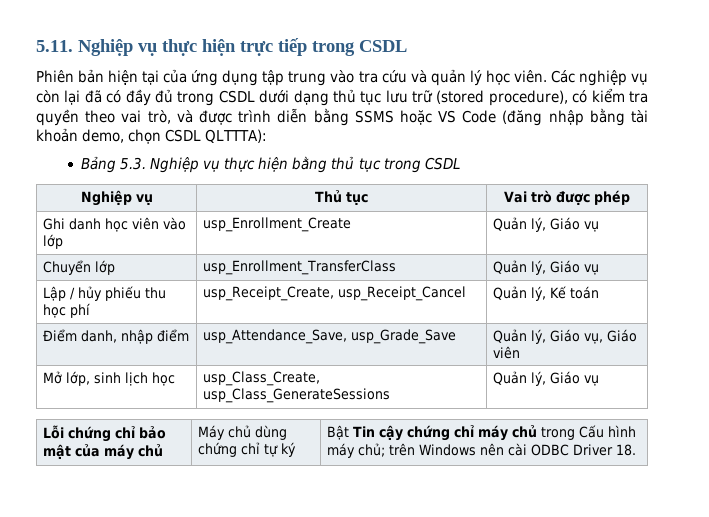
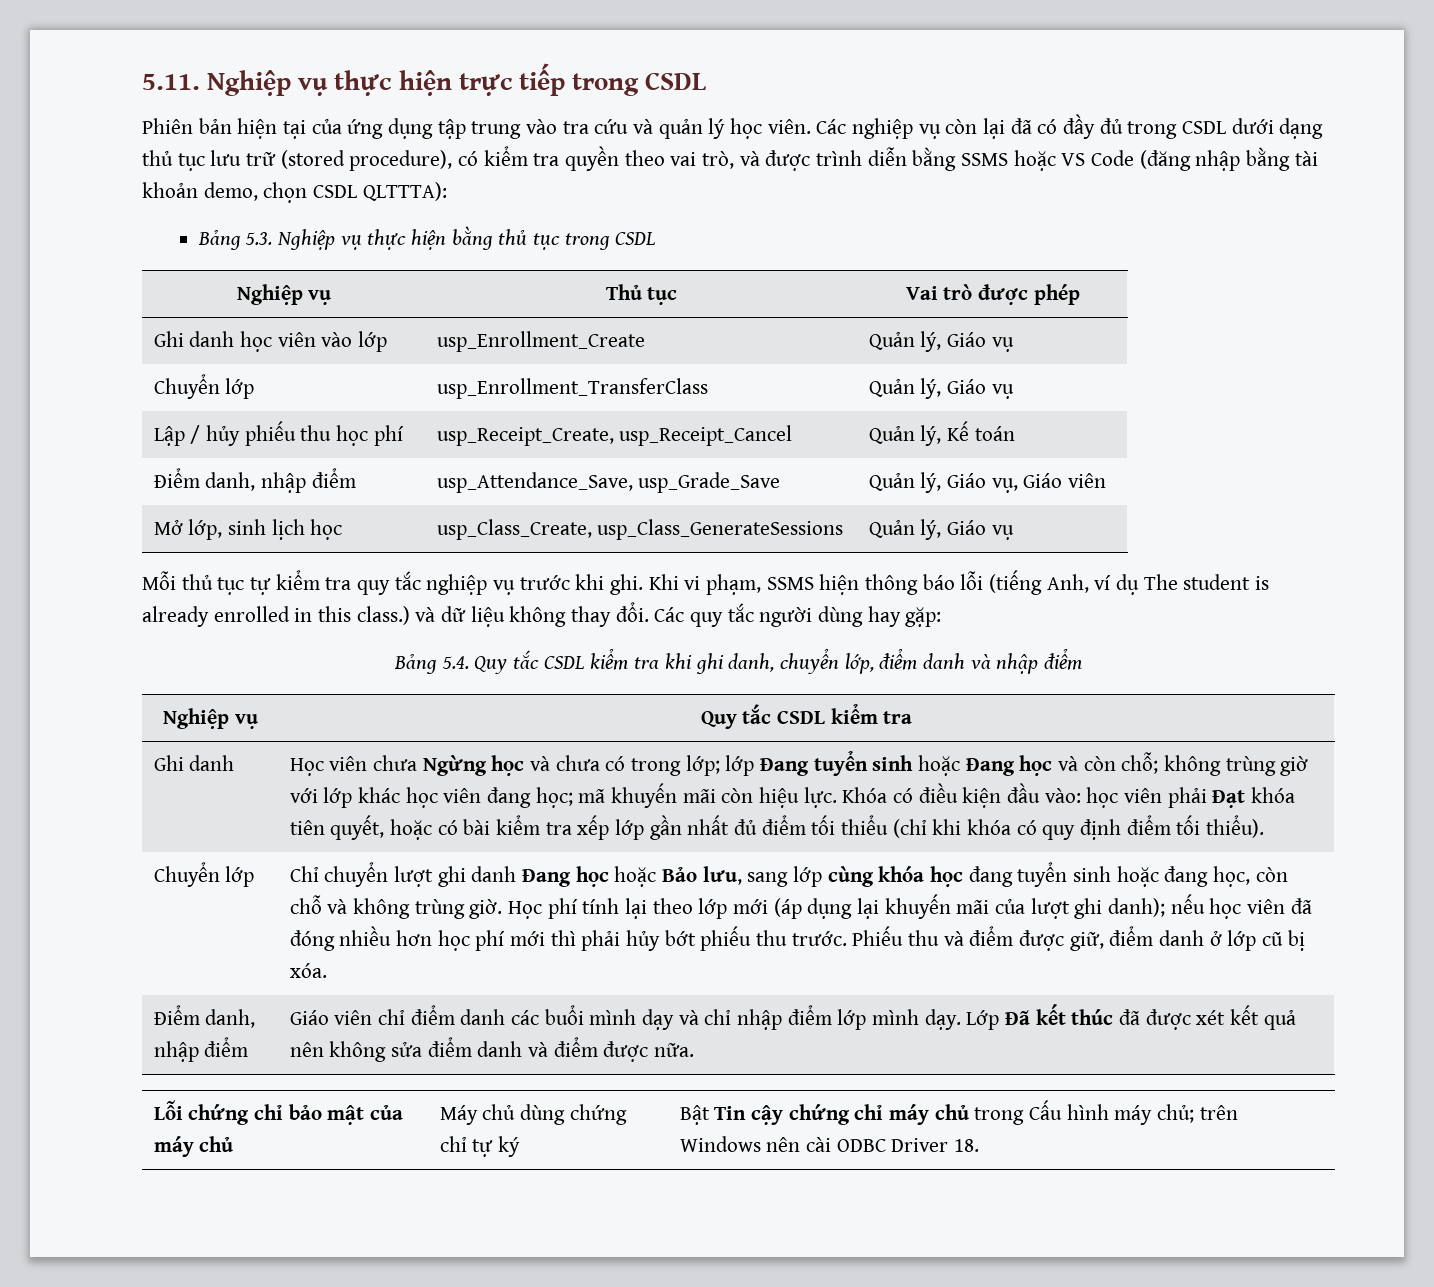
+ Mỗi thủ tục tự kiểm tra quy tắc nghiệp vụ trước khi ghi. Khi vi phạm, SSMS hiện thông báo lỗi (tiếng Anh, ví dụ The student is already enrolled in this class.) và dữ liệu không thay đổi. Các quy tắc người dùng hay gặp:
+ Bảng 5.4. Quy tắc CSDL kiểm tra khi ghi danh, chuyển lớp, điểm danh và nhập điểm
+ Nghiệp vụ | Quy tắc CSDL kiểm tra
+ Ghi danh | Học viên chưa Ngừng học và chưa có trong lớp; lớp Đang tuyển sinh hoặc Đang học và còn chỗ; không trùng giờ với lớp khác học viên đang học; mã khuyến mãi còn hiệu lực. Khóa có điều kiện đầu vào: học viên phải Đạt khóa tiên quyết, hoặc có bài kiểm tra xếp lớp gần nhất đủ điểm tối thiểu (chỉ khi khóa có quy định điểm tối thiểu).
+ Chuyển lớp | Chỉ chuyển lượt ghi danh Đang học hoặc Bảo lưu, sang lớp cùng khóa học đang tuyển sinh hoặc đang học, còn chỗ và không trùng giờ. Học phí tính lại theo lớp mới (áp dụng lại khuyến mãi của lượt ghi danh); nếu học viên đã đóng nhiều hơn học phí mới thì phải hủy bớt phiếu thu trước. Phiếu thu và điểm được giữ, điểm danh ở lớp cũ bị xóa.
+ Điểm danh, nhập điểm | Giáo viên chỉ điểm danh các buổi mình dạy và chỉ nhập điểm lớp mình dạy. Lớp Đã kết thúc đã được xét kết quả nên không sửa điểm danh và điểm được nữa.

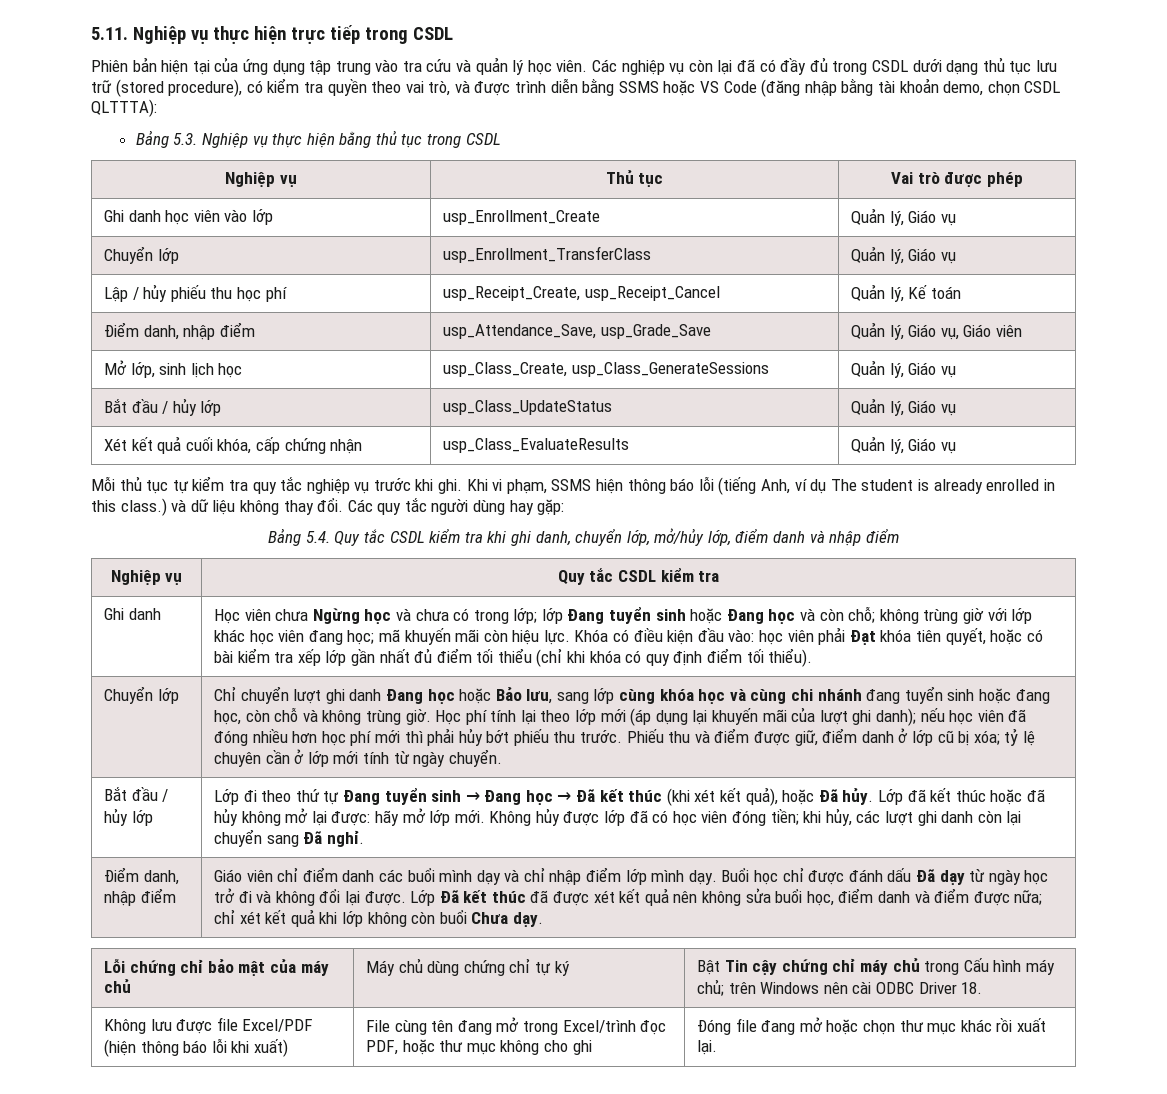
+ Bắt đầu / hủy lớp | usp_Class_UpdateStatus | Quản lý, Giáo vụ
+ Xét kết quả cuối khóa, cấp chứng nhận | usp_Class_EvaluateResults | Quản lý, Giáo vụ
- Bảng 5.4. Quy tắc CSDL kiểm tra khi ghi danh, chuyển lớp, điểm danh và nhập điểm
+ Bảng 5.4. Quy tắc CSDL kiểm tra khi ghi danh, chuyển lớp, mở/hủy lớp, điểm danh và nhập điểm
- Chỉ chuyển lượt ghi danh Đang học hoặc Bảo lưu, sang lớp cùng khóa học đang tuyển sinh hoặc đang học, còn chỗ và không trùng giờ.
+ Chỉ chuyển lượt ghi danh Đang học hoặc Bảo lưu, sang lớp cùng khóa học và cùng chi nhánh đang tuyển sinh hoặc đang học, còn chỗ và không trùng giờ.
- Phiếu thu và điểm được giữ, điểm danh ở lớp cũ bị xóa.
+ Phiếu thu và điểm được giữ, điểm danh ở lớp cũ bị xóa; tỷ lệ chuyên cần ở lớp mới tính từ ngày chuyển.
+ Bắt đầu / hủy lớp | Lớp đi theo thứ tự Đang tuyển sinh → Đang học → Đã kết thúc (khi xét kết quả), hoặc Đã hủy. Lớp đã kết thúc hoặc đã hủy không mở lại được: hãy mở lớp mới. Không hủy được lớp đã có học viên đóng tiền; khi hủy, các lượt ghi danh còn lại chuyển sang Đã nghỉ.
+ Buổi học chỉ được đánh dấu Đã dạy từ ngày học trở đi và không đổi lại được.
- Lớp Đã kết thúc đã được xét kết quả nên không sửa điểm danh và điểm được nữa.
+ Lớp Đã kết thúc đã được xét kết quả nên không sửa buổi học, điểm danh và điểm được nữa; chỉ xét kết quả khi lớp không còn buổi Chưa dạy.
+ Không lưu được file Excel/PDF (hiện thông báo lỗi khi xuất) | File cùng tên đang mở trong Excel/trình đọc PDF, hoặc thư mục không cho ghi | Đóng file đang mở hoặc chọn thư mục khác rồi xuất lại.

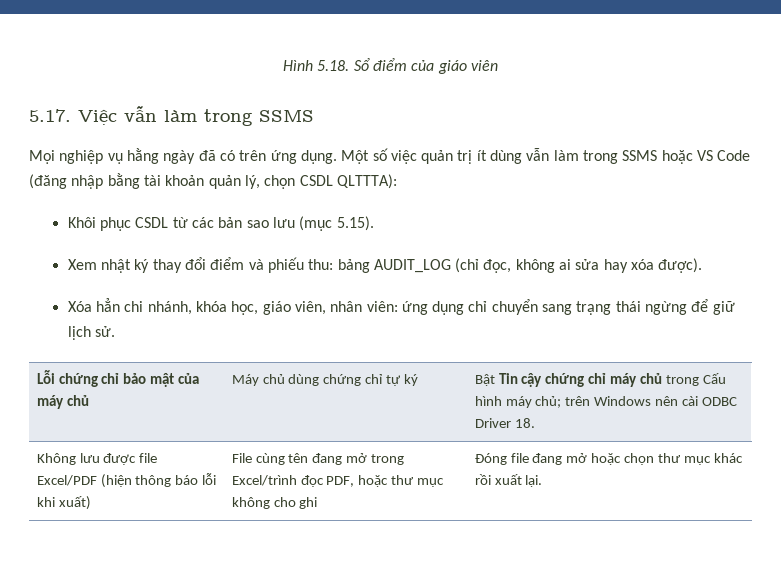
- 5.11. Nghiệp vụ thực hiện trực tiếp trong CSDL
- Phiên bản hiện tại của ứng dụng tập trung vào tra cứu và quản lý học viên. Các nghiệp vụ còn lại đã có đầy đủ trong CSDL dưới dạng thủ tục lưu trữ (stored procedure), có kiểm tra quyền theo vai trò, và được trình diễn bằng SSMS hoặc VS Code (đăng nhập bằng tài khoản demo, chọn CSDL QLTTTA):
+ Hình 5.18. Sổ điểm của giáo viên
+ 5.17. Việc vẫn làm trong SSMS
+ Mọi nghiệp vụ hằng ngày đã có trên ứng dụng. Một số việc quản trị ít dùng vẫn làm trong SSMS hoặc VS Code (đăng nhập bằng tài khoản quản lý, chọn CSDL QLTTTA):
- Bảng 5.3. Nghiệp vụ thực hiện bằng thủ tục trong CSDL
- Nghiệp vụ | Thủ tục | Vai trò được phép
- Ghi danh học viên vào lớp | usp_Enrollment_Create | Quản lý, Giáo vụ
- Chuyển lớp | usp_Enrollment_TransferClass | Quản lý, Giáo vụ
- Lập / hủy phiếu thu học phí | usp_Receipt_Create, usp_Receipt_Cancel | Quản lý, Kế toán
- Điểm danh, nhập điểm | usp_Attendance_Save, usp_Grade_Save | Quản lý, Giáo vụ, Giáo viên
- Mở lớp, sinh lịch học | usp_Class_Create, usp_Class_GenerateSessions | Quản lý, Giáo vụ
- Bắt đầu / hủy lớp | usp_Class_UpdateStatus | Quản lý, Giáo vụ
- Xét kết quả cuối khóa, cấp chứng nhận | usp_Class_EvaluateResults | Quản lý, Giáo vụ
- Mỗi thủ tục tự kiểm tra quy tắc nghiệp vụ trước khi ghi. Khi vi phạm, SSMS hiện thông báo lỗi (tiếng Anh, ví dụ The student is already enrolled in this class.) và dữ liệu không thay đổi. Các quy tắc người dùng hay gặp:
- Bảng 5.4. Quy tắc CSDL kiểm tra khi ghi danh, chuyển lớp, mở/hủy lớp, điểm danh và nhập điểm
- Nghiệp vụ | Quy tắc CSDL kiểm tra
- Ghi danh | Học viên chưa Ngừng học và chưa có trong lớp; lớp Đang tuyển sinh hoặc Đang học và còn chỗ; không trùng giờ với lớp khác học viên đang học; mã khuyến mãi còn hiệu lực. Khóa có điều kiện đầu vào: học viên phải Đạt khóa tiên quyết, hoặc có bài kiểm tra xếp lớp gần nhất đủ điểm tối thiểu (chỉ khi khóa có quy định điểm tối thiểu).
- Chuyển lớp | Chỉ chuyển lượt ghi danh Đang học hoặc Bảo lưu, sang lớp cùng khóa học và cùng chi nhánh đang tuyển sinh hoặc đang học, còn chỗ và không trùng giờ. Học phí tính lại theo lớp mới (áp dụng lại khuyến mãi của lượt ghi danh); nếu học viên đã đóng nhiều hơn học phí mới thì phải hủy bớt phiếu thu trước. Phiếu thu và điểm được giữ, điểm danh ở lớp cũ bị xóa; tỷ lệ chuyên cần ở lớp mới tính từ ngày chuyển.
- Bắt đầu / hủy lớp | Lớp đi theo thứ tự Đang tuyển sinh → Đang học → Đã kết thúc (khi xét kết quả), hoặc Đã hủy. Lớp đã kết thúc hoặc đã hủy không mở lại được: hãy mở lớp mới. Không hủy được lớp đã có học viên đóng tiền; khi hủy, các lượt ghi danh còn lại chuyển sang Đã nghỉ.
- Điểm danh, nhập điểm | Giáo viên chỉ điểm danh các buổi mình dạy và chỉ nhập điểm lớp mình dạy. Buổi học chỉ được đánh dấu Đã dạy từ ngày học trở đi và không đổi lại được. Lớp Đã kết thúc đã được xét kết quả nên không sửa buổi học, điểm danh và điểm được nữa; chỉ xét kết quả khi lớp không còn buổi Chưa dạy.
+ Khôi phục CSDL từ các bản sao lưu (mục 5.15).
+ Xem nhật ký thay đổi điểm và phiếu thu: bảng AUDIT_LOG (chỉ đọc, không ai sửa hay xóa được).
+ Xóa hẳn chi nhánh, khóa học, giáo viên, nhân viên: ứng dụng chỉ chuyển sang trạng thái ngừng để giữ lịch sử.

